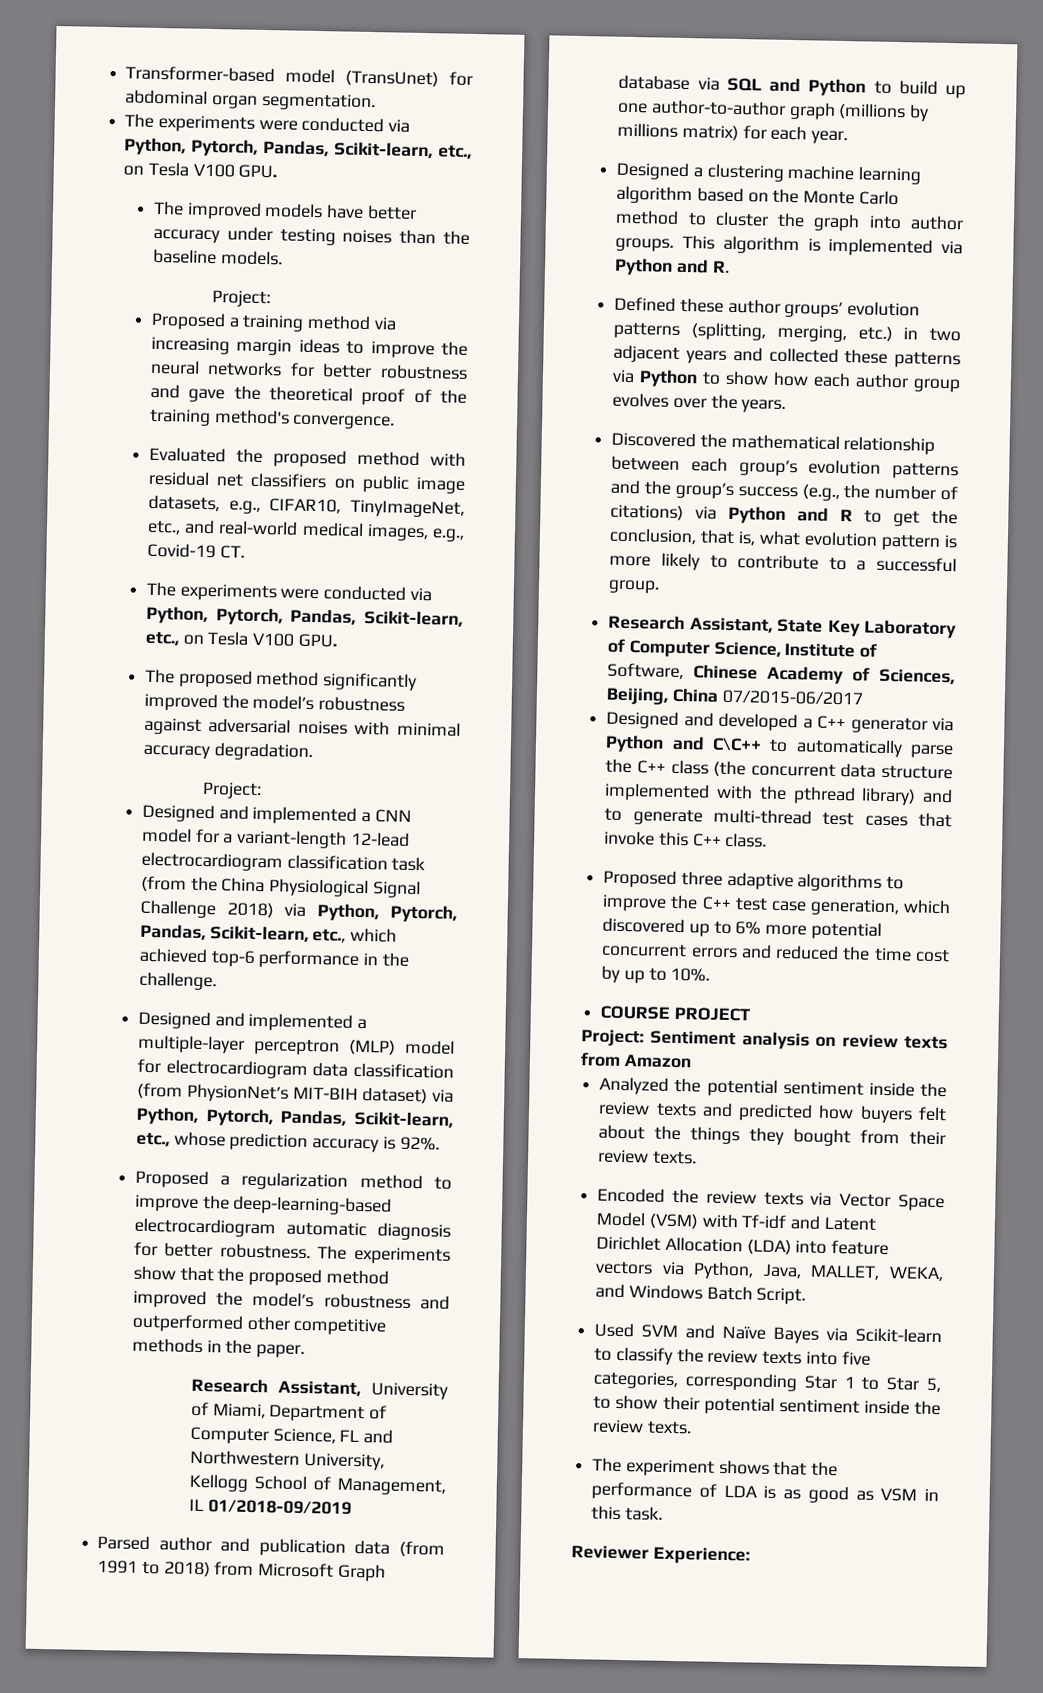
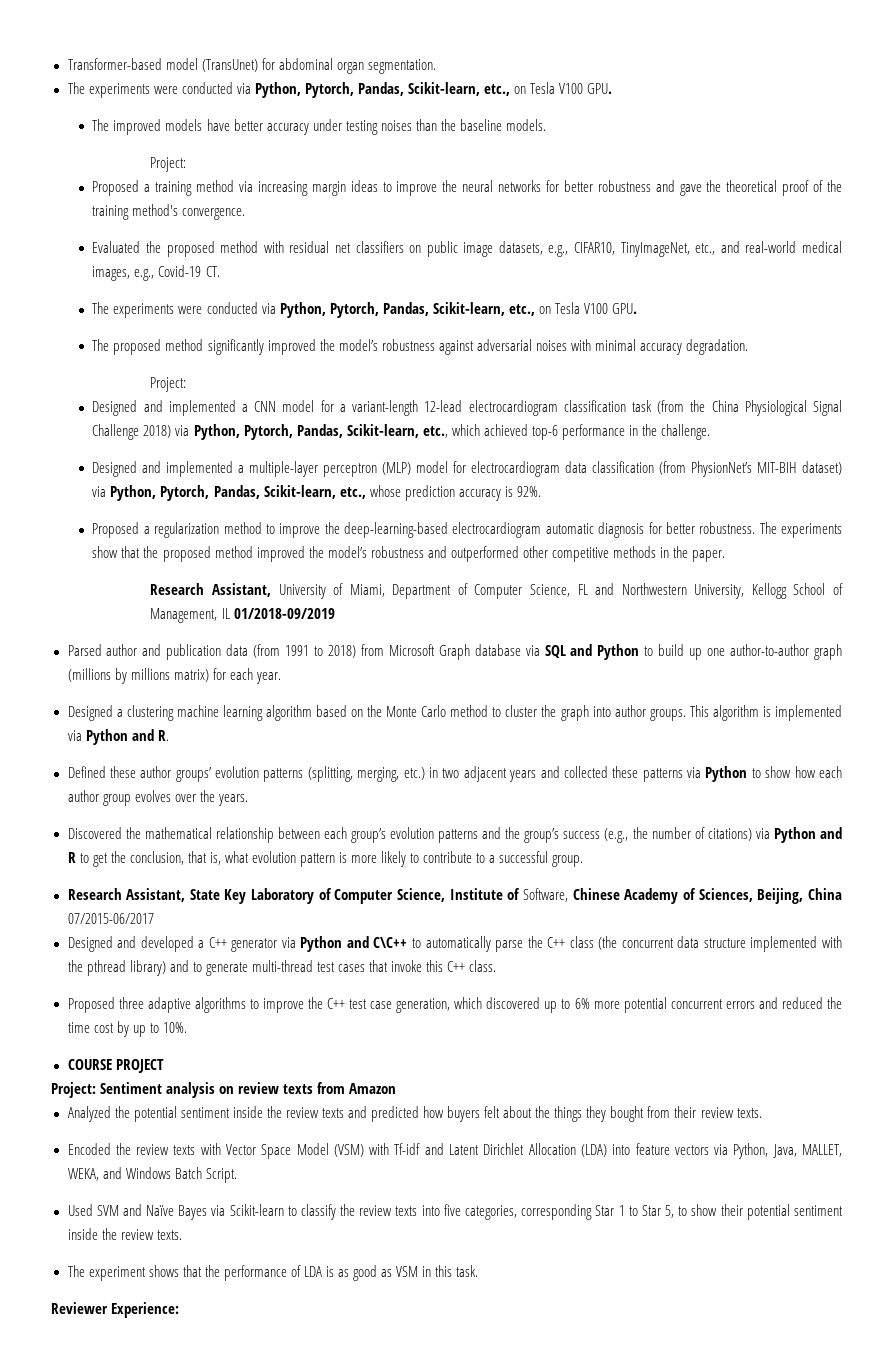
- Encoded the review texts via Vector Space Model (VSM) with Tf-idf and Latent Dirichlet Allocation (LDA) into feature vectors via Python, Java, MALLET, WEKA, and Windows Batch Script.
+ Encoded the review texts with Vector Space Model (VSM) with Tf-idf and Latent Dirichlet Allocation (LDA) into feature vectors via Python, Java, MALLET, WEKA, and Windows Batch Script.

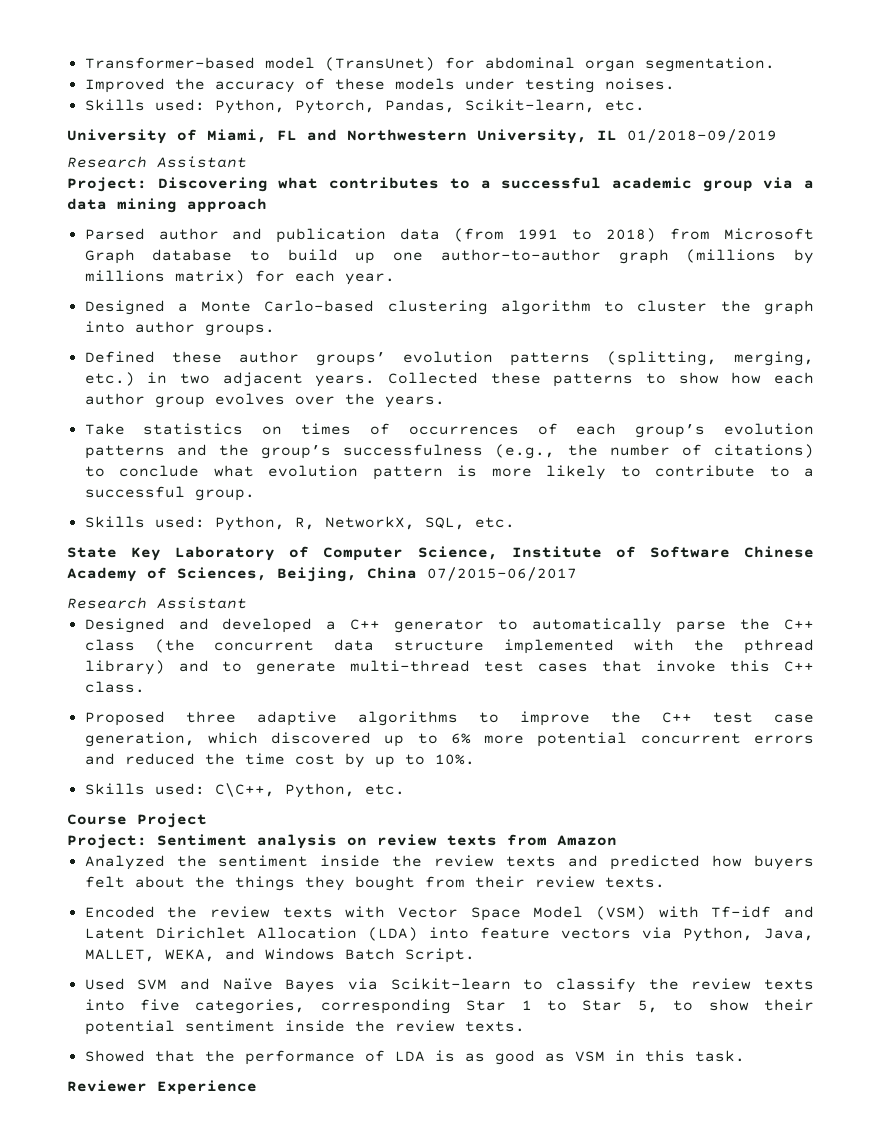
  Transformer-based model (TransUnet) for abdominal organ segmentation.
- The experiments were conducted via Python, Pytorch, Pandas, Scikit-learn, etc., on Tesla V100 GPU.
- The improved models have better accuracy under testing noises than the baseline models.
- Project:
- Proposed a training method via increasing margin ideas to improve the neural networks for better robustness and gave the theoretical proof of the training method's convergence.
- Evaluated the proposed method with residual net classifiers on public image datasets, e.g., CIFAR10, TinyImageNet, etc., and real-world medical images, e.g., Covid-19 CT.
- The experiments were conducted via Python, Pytorch, Pandas, Scikit-learn, etc., on Tesla V100 GPU.
- The proposed method significantly improved the model’s robustness against adversarial noises with minimal accuracy degradation.
- Project:
- Designed and implemented a CNN model for a variant-length 12-lead electrocardiogram classification task (from the China Physiological Signal Challenge 2018) via Python, Pytorch, Pandas, Scikit-learn, etc., which achieved top-6 performance in the challenge.
- Designed and implemented a multiple-layer perceptron (MLP) model for electrocardiogram data classification (from PhysionNet’s MIT-BIH dataset) via Python, Pytorch, Pandas, Scikit-learn, etc., whose prediction accuracy is 92%.
- Proposed a regularization method to improve the deep-learning-based electrocardiogram automatic diagnosis for better robustness. The experiments show that the proposed method improved the model’s robustness and outperformed other competitive methods in the paper.
- Research Assistant, University of Miami, Department of Computer Science, FL and Northwestern University, Kellogg School of Management, IL 01/2018-09/2019
+ Improved the accuracy of these models under testing noises.
+ Skills used: Python, Pytorch, Pandas, Scikit-learn, etc.
+ University of Miami, FL and Northwestern University, IL 01/2018-09/2019
+ Research Assistant
+ Project: Discovering what contributes to a successful academic group via a data mining approach
- Parsed author and publication data (from 1991 to 2018) from Microsoft Graph database via SQL and Python to build up one author-to-author graph (millions by millions matrix) for each year.
+ Parsed author and publication data (from 1991 to 2018) from Microsoft Graph database to build up one author-to-author graph (millions by millions matrix) for each year.
- Designed a clustering machine learning algorithm based on the Monte Carlo method to cluster the graph into author groups. This algorithm is implemented via Python and R.
+ Designed a Monte Carlo-based clustering algorithm to cluster the graph into author groups.
- Defined these author groups’ evolution patterns (splitting, merging, etc.) in two adjacent years and collected these patterns via Python to show how each author group evolves over the years.
+ Defined these author groups’ evolution patterns (splitting, merging, etc.) in two adjacent years. Collected these patterns to show how each author group evolves over the years.
- Discovered the mathematical relationship between each group’s evolution patterns and the group’s success (e.g., the number of citations) via Python and R to get the conclusion, that is, what evolution pattern is more likely to contribute to a successful group.
+ Take statistics on times of occurrences of each group’s evolution patterns and the group’s successfulness (e.g., the number of citations) to conclude what evolution pattern is more likely to contribute to a successful group.
- Research Assistant, State Key Laboratory of Computer Science, Institute of Software, Chinese Academy of Sciences, Beijing, China 07/2015-06/2017
+ Skills used: Python, R, NetworkX, SQL, etc.
+ State Key Laboratory of Computer Science, Institute of Software Chinese Academy of Sciences, Beijing, China 07/2015-06/2017
+ Research Assistant
- Designed and developed a C++ generator via Python and C\C++ to automatically parse the C++ class (the concurrent data structure implemented with the pthread library) and to generate multi-thread test cases that invoke this C++ class.
+ Designed and developed a C++ generator to automatically parse the C++ class (the concurrent data structure implemented with the pthread library) and to generate multi-thread test cases that invoke this C++ class.
- COURSE PROJECT
+ Skills used: C\C++, Python, etc.
+ Course Project
- Analyzed the potential sentiment inside the review texts and predicted how buyers felt about the things they bought from their review texts.
+ Analyzed the sentiment inside the review texts and predicted how buyers felt about the things they bought from their review texts.
- The experiment shows that the performance of LDA is as good as VSM in this task.
+ Showed that the performance of LDA is as good as VSM in this task.
- Reviewer Experience:
+ Reviewer Experience

